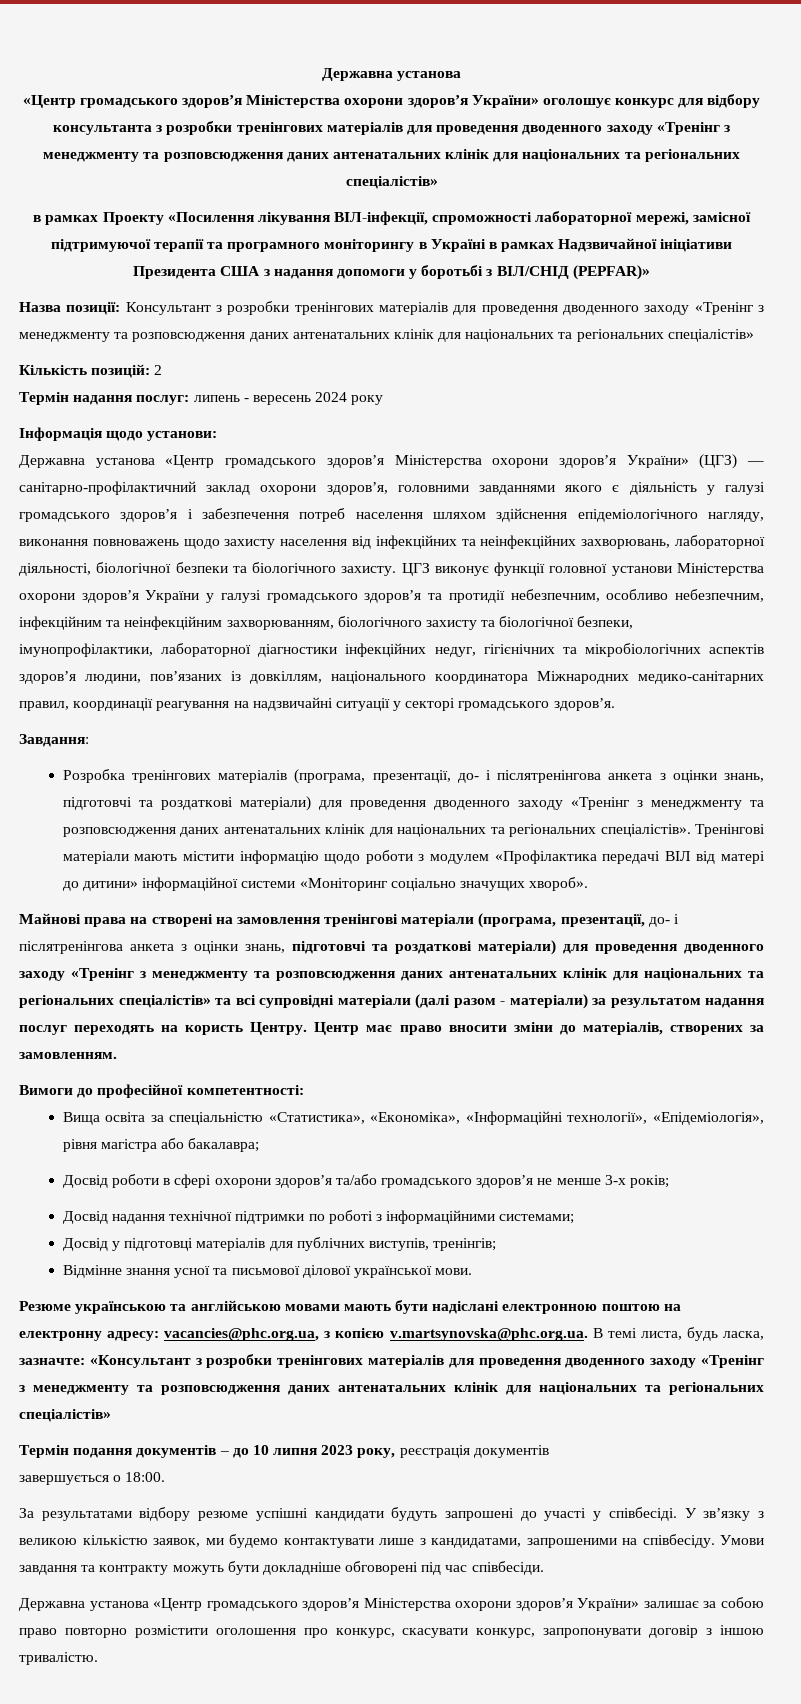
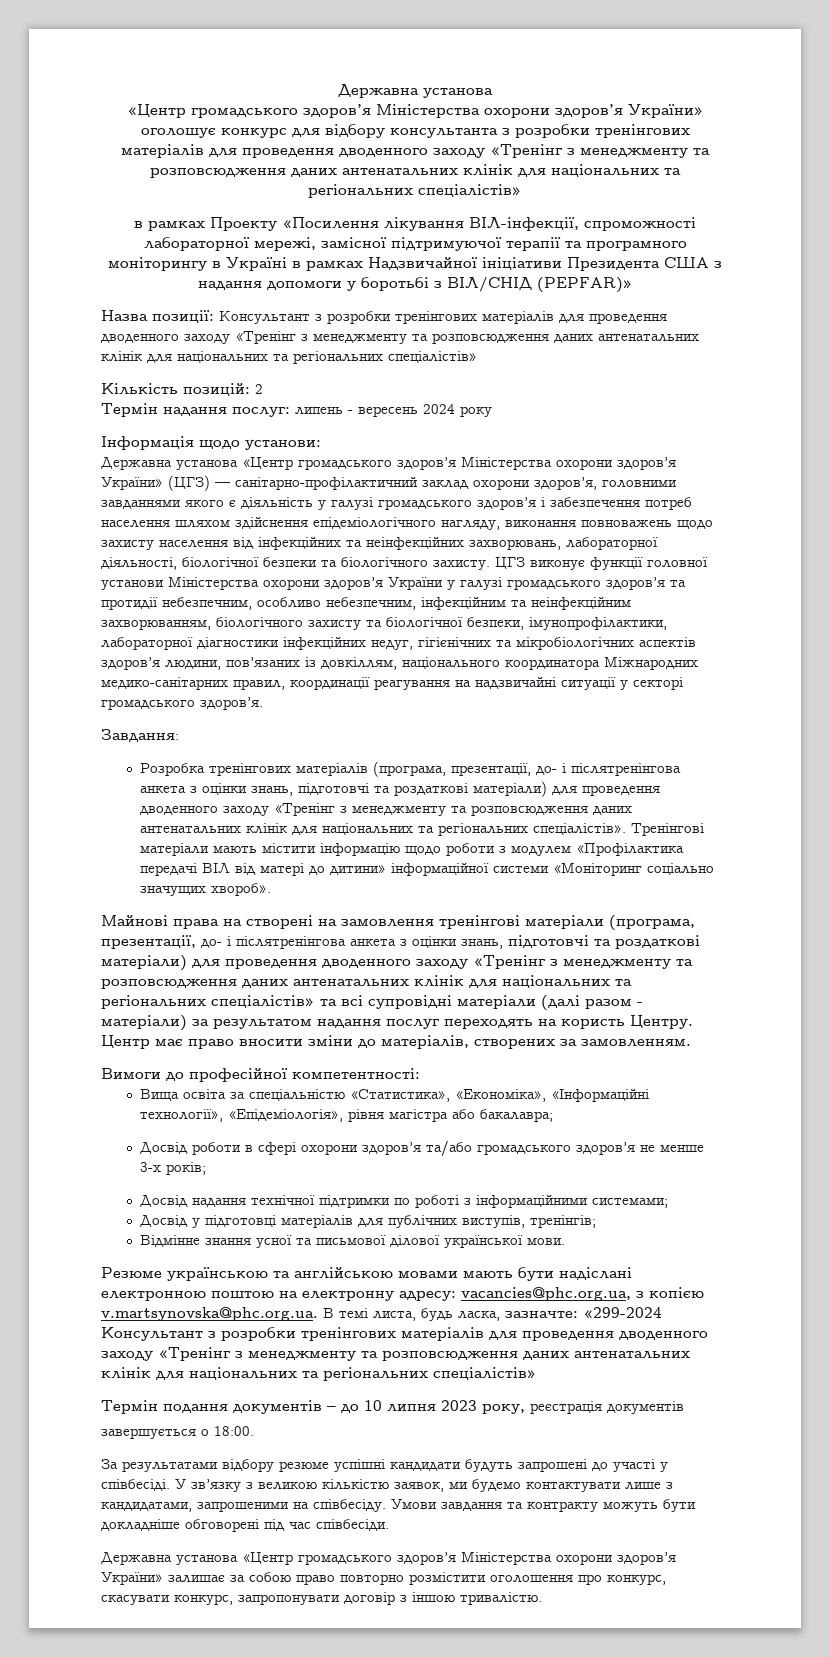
- Резюме українською та англійською мовами мають бути надіслані електронною поштою на електронну адресу: vacancies@phc.org.ua, з копією v.martsynovska@phc.org.ua. В темі листа, будь ласка, зазначте: «Консультант з розробки тренінгових матеріалів для проведення дводенного заходу «Тренінг з менеджменту та розповсюдження даних антенатальних клінік для національних та регіональних спеціалістів»
+ Резюме українською та англійською мовами мають бути надіслані електронною поштою на електронну адресу: vacancies@phc.org.ua, з копією v.martsynovska@phc.org.ua. В темі листа, будь ласка, зазначте: «299-2024 Консультант з розробки тренінгових матеріалів для проведення дводенного заходу «Тренінг з менеджменту та розповсюдження даних антенатальних клінік для національних та регіональних спеціалістів»

